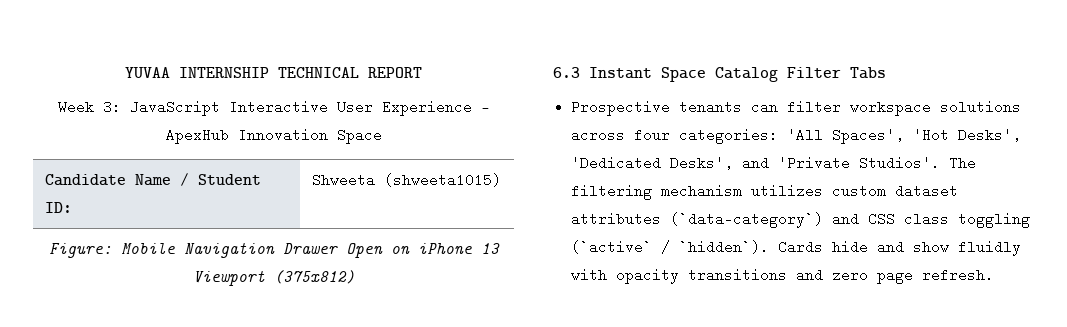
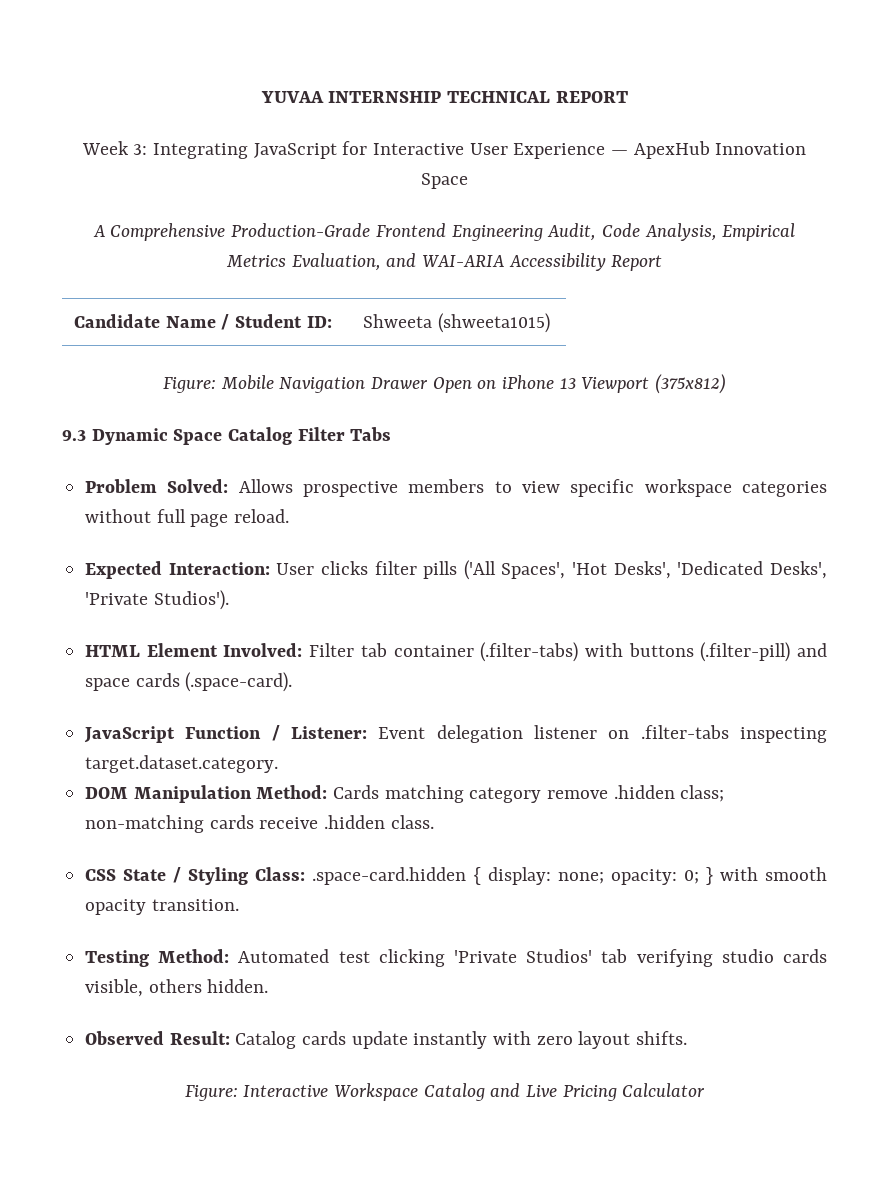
- Week 3: JavaScript Interactive User Experience — ApexHub Innovation Space
+ Week 3: Integrating JavaScript for Interactive User Experience — ApexHub Innovation Space
+ A Comprehensive Production-Grade Frontend Engineering Audit, Code Analysis, Empirical Metrics Evaluation, and WAI-ARIA Accessibility Report
- 6.3 Instant Space Catalog Filter Tabs
+ 9.3 Dynamic Space Catalog Filter Tabs
- Prospective tenants can filter workspace solutions across four categories: 'All Spaces', 'Hot Desks', 'Dedicated Desks', and 'Private Studios'. The filtering mechanism utilizes custom dataset attributes (`data-category`) and CSS class toggling (`active` / `hidden`). Cards hide and show fluidly with opacity transitions and zero page refresh.
+ Problem Solved: Allows prospective members to view specific workspace categories without full page reload.
+ Expected Interaction: User clicks filter pills ('All Spaces', 'Hot Desks', 'Dedicated Desks', 'Private Studios').
+ HTML Element Involved: Filter tab container (.filter-tabs) with buttons (.filter-pill) and space cards (.space-card).
+ JavaScript Function / Listener: Event delegation listener on .filter-tabs inspecting target.dataset.category.
+ DOM Manipulation Method: Cards matching category remove .hidden class; non-matching cards receive .hidden class.
+ CSS State / Styling Class: .space-card.hidden { display: none; opacity: 0; } with smooth opacity transition.
+ Testing Method: Automated test clicking 'Private Studios' tab verifying studio cards visible, others hidden.
+ Observed Result: Catalog cards update instantly with zero layout shifts.
+ Figure: Interactive Workspace Catalog and Live Pricing Calculator

